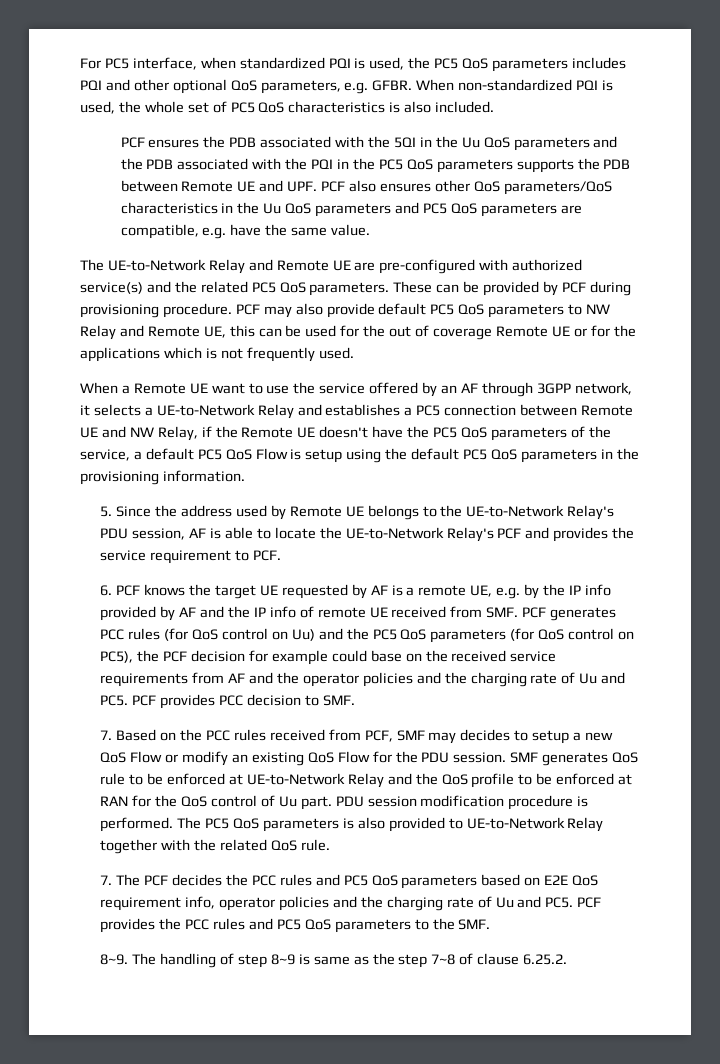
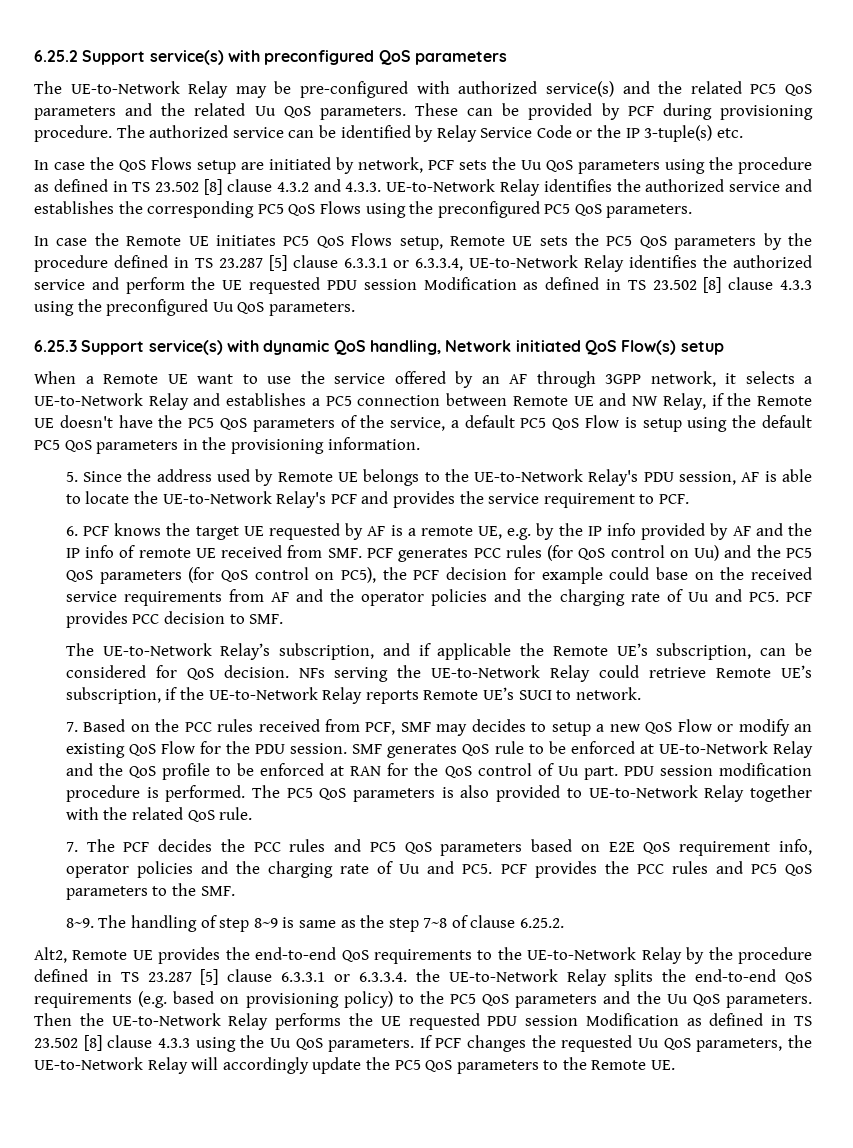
- For PC5 interface, when standardized PQI is used, the PC5 QoS parameters includes PQI and other optional QoS parameters, e.g. GFBR. When non-standardized PQI is used, the whole set of PC5 QoS characteristics is also included.
- PCF ensures the PDB associated with the 5QI in the Uu QoS parameters and the PDB associated with the PQI in the PC5 QoS parameters supports the PDB between Remote UE and UPF. PCF also ensures other QoS parameters/QoS characteristics in the Uu QoS parameters and PC5 QoS parameters are compatible, e.g. have the same value.
+ 6.25.2 Support service(s) with preconfigured QoS parameters
- The UE-to-Network Relay and Remote UE are pre-configured with authorized service(s) and the related PC5 QoS parameters.
+ The UE-to-Network Relay may be pre-configured with authorized service(s) and the related PC5 QoS parameters and the related Uu QoS parameters.
- PCF may also provide default PC5 QoS parameters to NW Relay and Remote UE, this can be used for the out of coverage Remote UE or for the applications which is not frequently used.
+ The authorized service can be identified by Relay Service Code or the IP 3-tuple(s) etc.
+ In case the QoS Flows setup are initiated by network, PCF sets the Uu QoS parameters using the procedure as defined in TS 23.502 [8] clause 4.3.2 and 4.3.3. UE-to-Network Relay identifies the authorized service and establishes the corresponding PC5 QoS Flows using the preconfigured PC5 QoS parameters.
+ In case the Remote UE initiates PC5 QoS Flows setup, Remote UE sets the PC5 QoS parameters by the procedure defined in TS 23.287 [5] clause 6.3.3.1 or 6.3.3.4, UE-to-Network Relay identifies the authorized service and perform the UE requested PDU session Modification as defined in TS 23.502 [8] clause 4.3.3 using the preconfigured Uu QoS parameters.
+ 6.25.3 Support service(s) with dynamic QoS handling, Network initiated QoS Flow(s) setup
+ The UE-to-Network Relay’s subscription, and if applicable the Remote UE’s subscription, can be considered for QoS decision. NFs serving the UE-to-Network Relay could retrieve Remote UE’s subscription, if the UE-to-Network Relay reports Remote UE’s SUCI to network.
+ Alt2, Remote UE provides the end-to-end QoS requirements to the UE-to-Network Relay by the procedure defined in TS 23.287 [5] clause 6.3.3.1 or 6.3.3.4. the UE-to-Network Relay splits the end-to-end QoS requirements (e.g. based on provisioning policy) to the PC5 QoS parameters and the Uu QoS parameters. Then the UE-to-Network Relay performs the UE requested PDU session Modification as defined in TS 23.502 [8] clause 4.3.3 using the Uu QoS parameters. If PCF changes the requested Uu QoS parameters, the UE-to-Network Relay will accordingly update the PC5 QoS parameters to the Remote UE.

